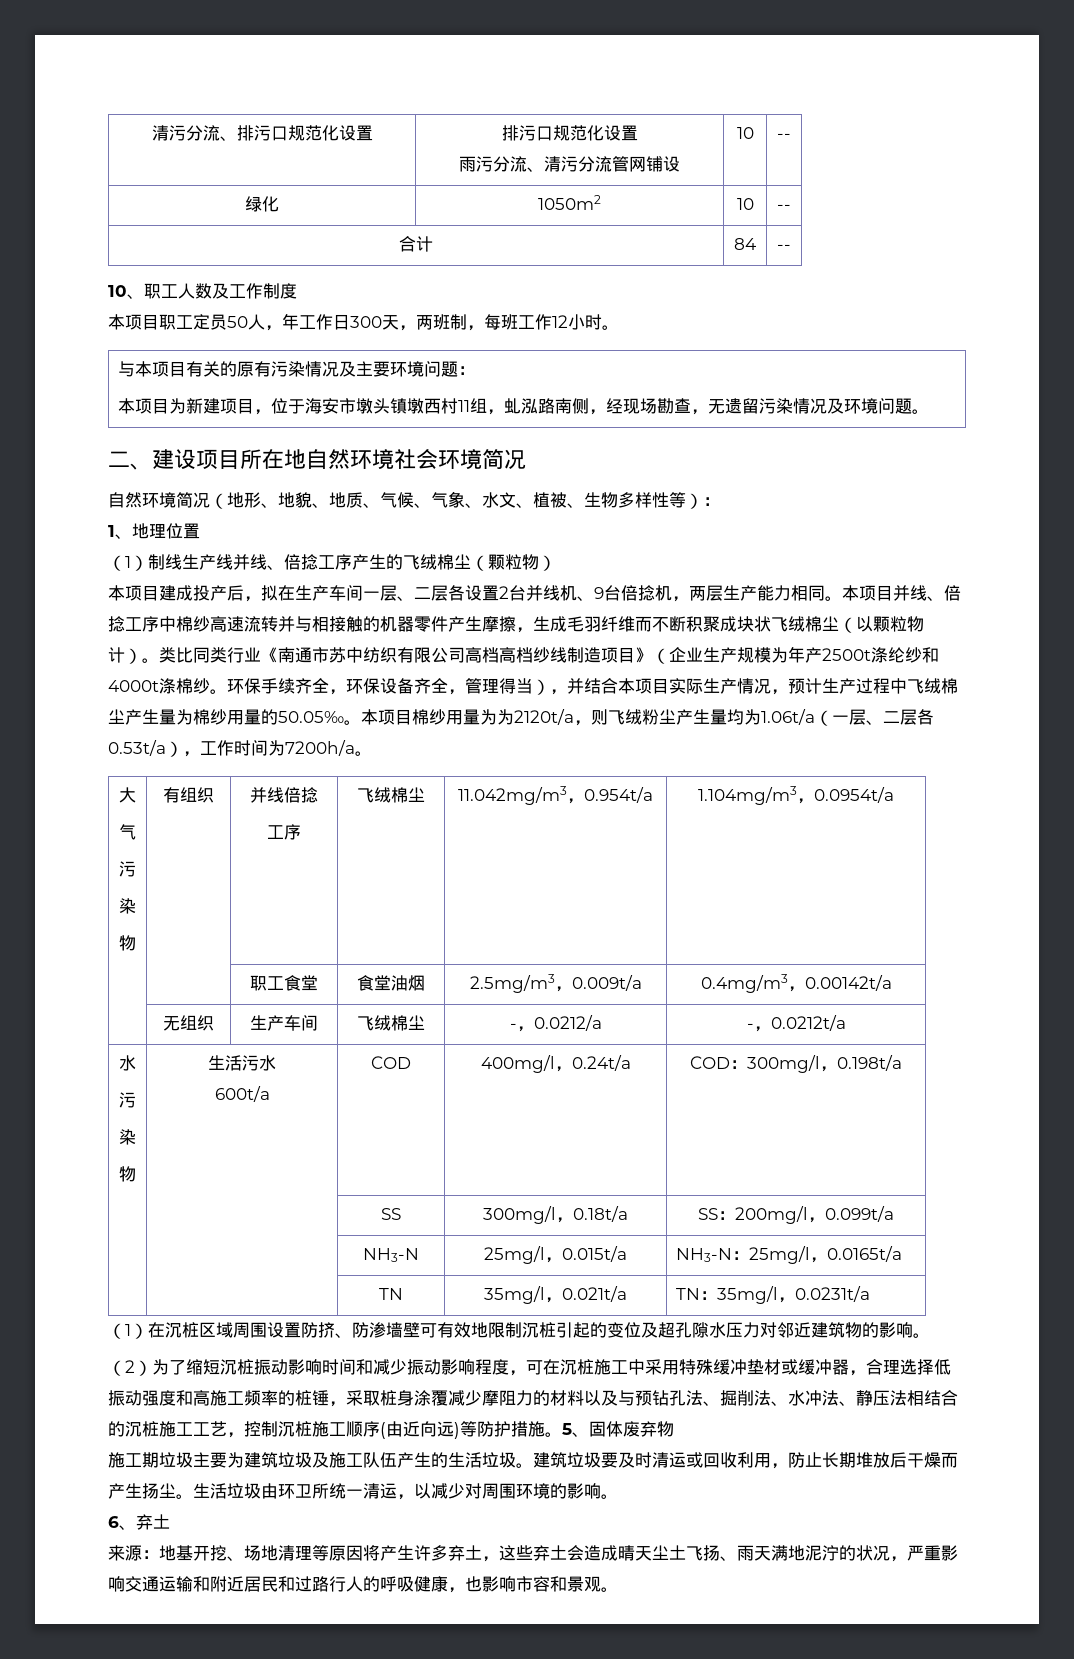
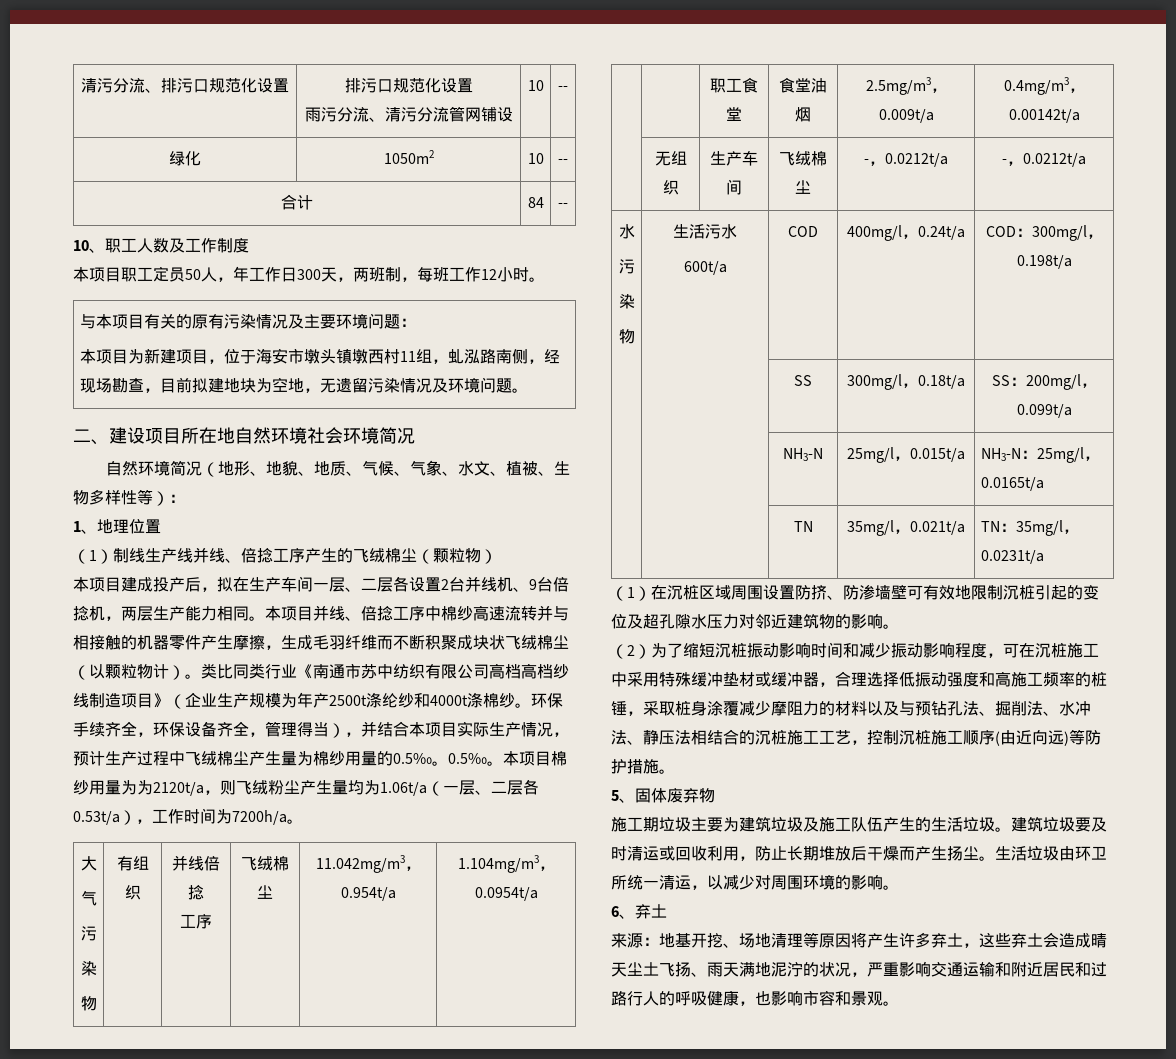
  与本项目有关的原有污染情况及主要环境问题：
- 本项目为新建项目，位于海安市墩头镇墩西村11组，虬泓路南侧，经现场勘查，无遗留污染情况及环境问题。
+ 本项目为新建项目，位于海安市墩头镇墩西村11组，虬泓路南侧，经现场勘查，目前拟建地块为空地，无遗留污染情况及环境问题。
- 环保手续齐全，环保设备齐全，管理得当），并结合本项目实际生产情况，预计生产过程中飞绒棉尘产生量为棉纱用量的50.05‰。
+ 环保手续齐全，环保设备齐全，管理得当），并结合本项目实际生产情况，预计生产过程中飞绒棉尘产生量为棉纱用量的0.5‰。0.5‰。
- | 无组织 | 生产车间 | 飞绒棉尘 | -，0.0212/a | -，0.0212t/a
+ | 无组织 | 生产车间 | 飞绒棉尘 | -，0.0212t/a | -，0.0212t/a
- （2）为了缩短沉桩振动影响时间和减少振动影响程度，可在沉桩施工中采用特殊缓冲垫材或缓冲器，合理选择低振动强度和高施工频率的桩锤，采取桩身涂覆减少摩阻力的材料以及与预钻孔法、掘削法、水冲法、静压法相结合的沉桩施工工艺，控制沉桩施工顺序(由近向远)等防护措施。5、固体废弃物
+ （2）为了缩短沉桩振动影响时间和减少振动影响程度，可在沉桩施工中采用特殊缓冲垫材或缓冲器，合理选择低振动强度和高施工频率的桩锤，采取桩身涂覆减少摩阻力的材料以及与预钻孔法、掘削法、水冲法、静压法相结合的沉桩施工工艺，控制沉桩施工顺序(由近向远)等防护措施。
+ 5、固体废弃物

